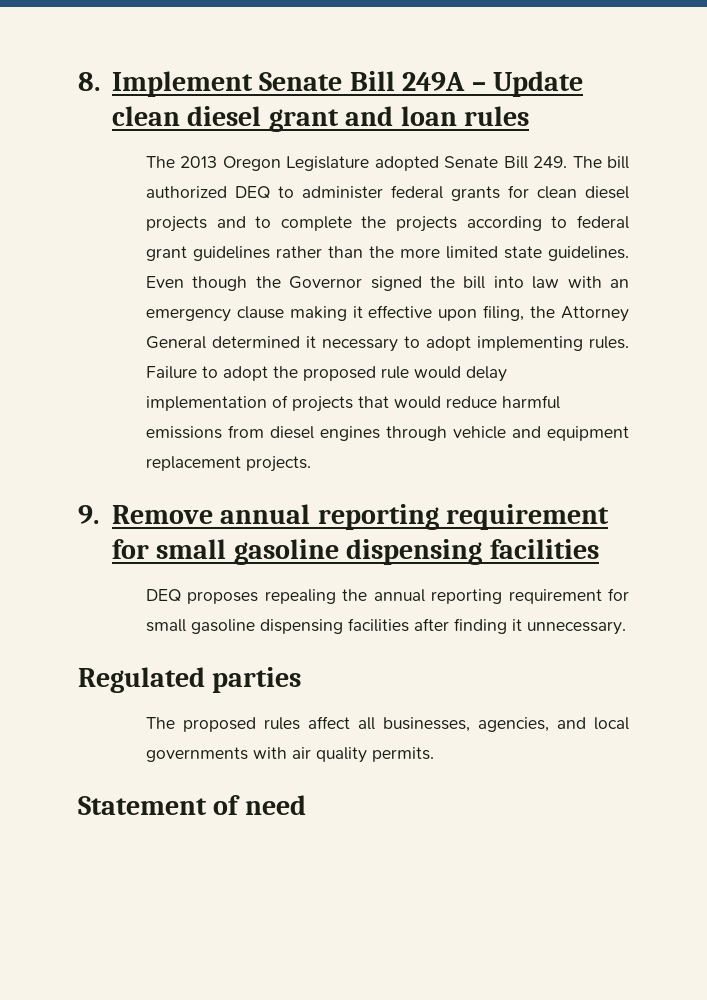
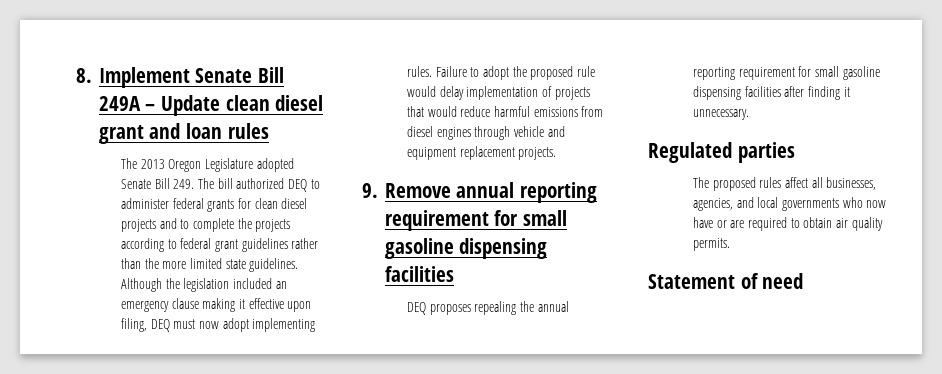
- Even though the Governor signed the bill into law with an emergency clause making it effective upon filing, the Attorney General determined it necessary to adopt implementing rules.
+ Although the legislation included an emergency clause making it effective upon filing, DEQ must now adopt implementing rules.
- The proposed rules affect all businesses, agencies, and local governments with air quality permits.
+ The proposed rules affect all businesses, agencies, and local governments who now have or are required to obtain air quality permits.

